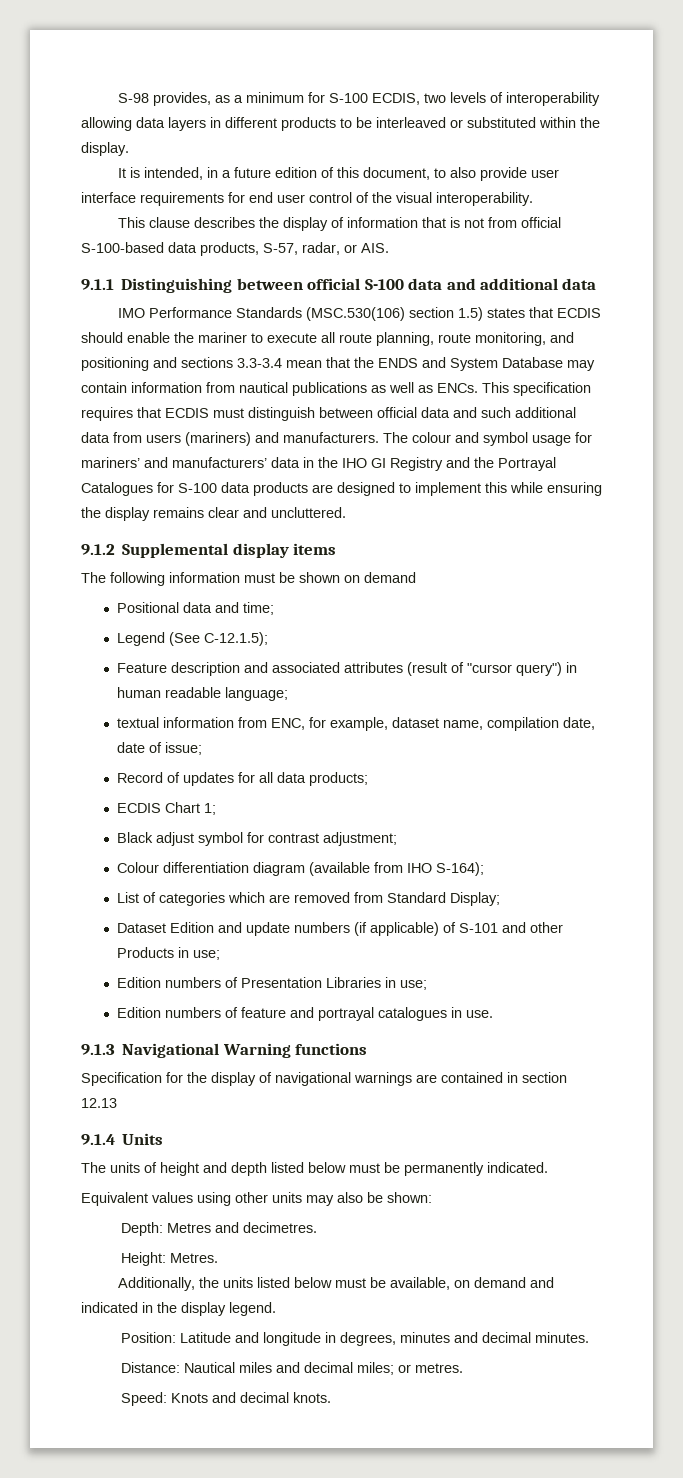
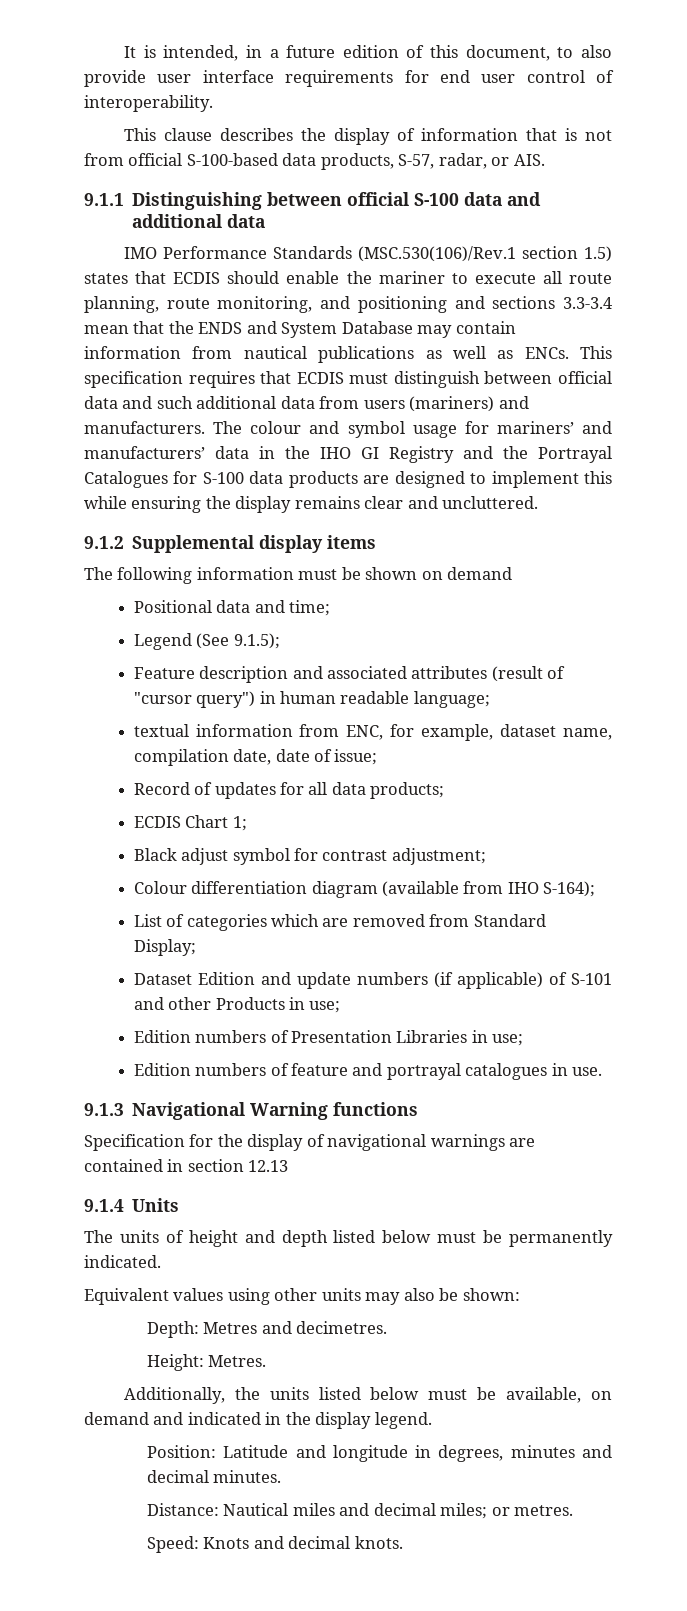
- S-98 provides, as a minimum for S-100 ECDIS, two levels of interoperability allowing data layers in different products to be interleaved or substituted within the display.
- It is intended, in a future edition of this document, to also provide user interface requirements for end user control of the visual interoperability.
+ It is intended, in a future edition of this document, to also provide user interface requirements for end user control of interoperability.
- IMO Performance Standards (MSC.530(106) section 1.5) states that ECDIS should enable the mariner to execute all route planning, route monitoring, and positioning and sections 3.3-3.4 mean that the ENDS and System Database may contain information from nautical publications as well as ENCs.
+ IMO Performance Standards (MSC.530(106)/Rev.1 section 1.5) states that ECDIS should enable the mariner to execute all route planning, route monitoring, and positioning and sections 3.3-3.4 mean that the ENDS and System Database may contain information from nautical publications as well as ENCs.
- Legend (See C-12.1.5);
+ Legend (See 9.1.5);

